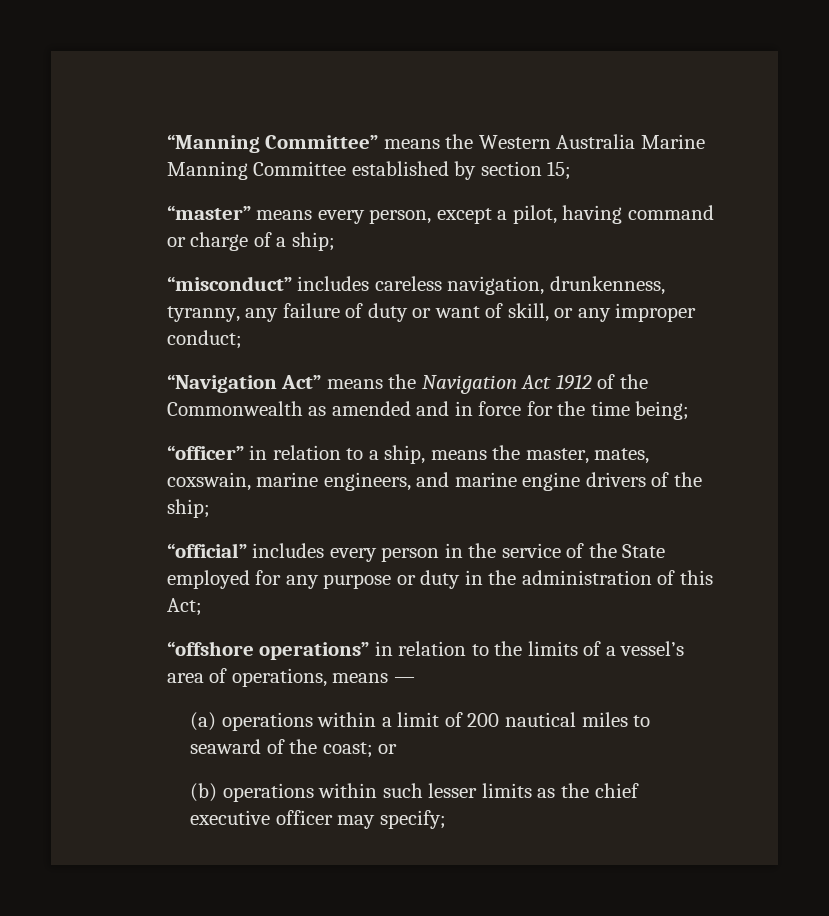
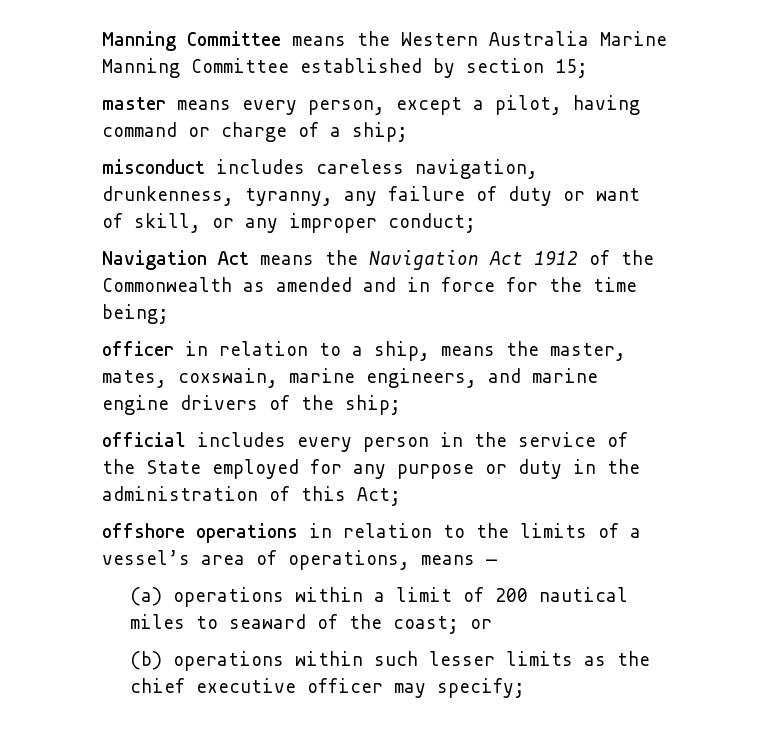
- “Manning Committee” means the Western Australia Marine Manning Committee established by section 15;
+ Manning Committee means the Western Australia Marine Manning Committee established by section 15;
- “master” means every person, except a pilot, having command or charge of a ship;
+ master means every person, except a pilot, having command or charge of a ship;
- “misconduct” includes careless navigation, drunkenness, tyranny, any failure of duty or want of skill, or any improper conduct;
+ misconduct includes careless navigation, drunkenness, tyranny, any failure of duty or want of skill, or any improper conduct;
- “Navigation Act” means the Navigation Act 1912 of the Commonwealth as amended and in force for the time being;
+ Navigation Act means the Navigation Act 1912 of the Commonwealth as amended and in force for the time being;
- “officer” in relation to a ship, means the master, mates, coxswain, marine engineers, and marine engine drivers of the ship;
+ officer in relation to a ship, means the master, mates, coxswain, marine engineers, and marine engine drivers of the ship;
- “official” includes every person in the service of the State employed for any purpose or duty in the administration of this Act;
+ official includes every person in the service of the State employed for any purpose or duty in the administration of this Act;
- “offshore operations” in relation to the limits of a vessel’s area of operations, means —
+ offshore operations in relation to the limits of a vessel’s area of operations, means —

